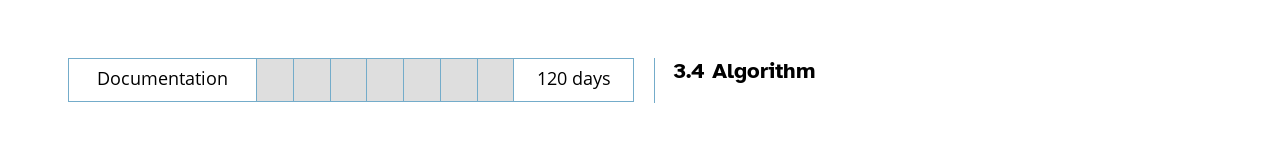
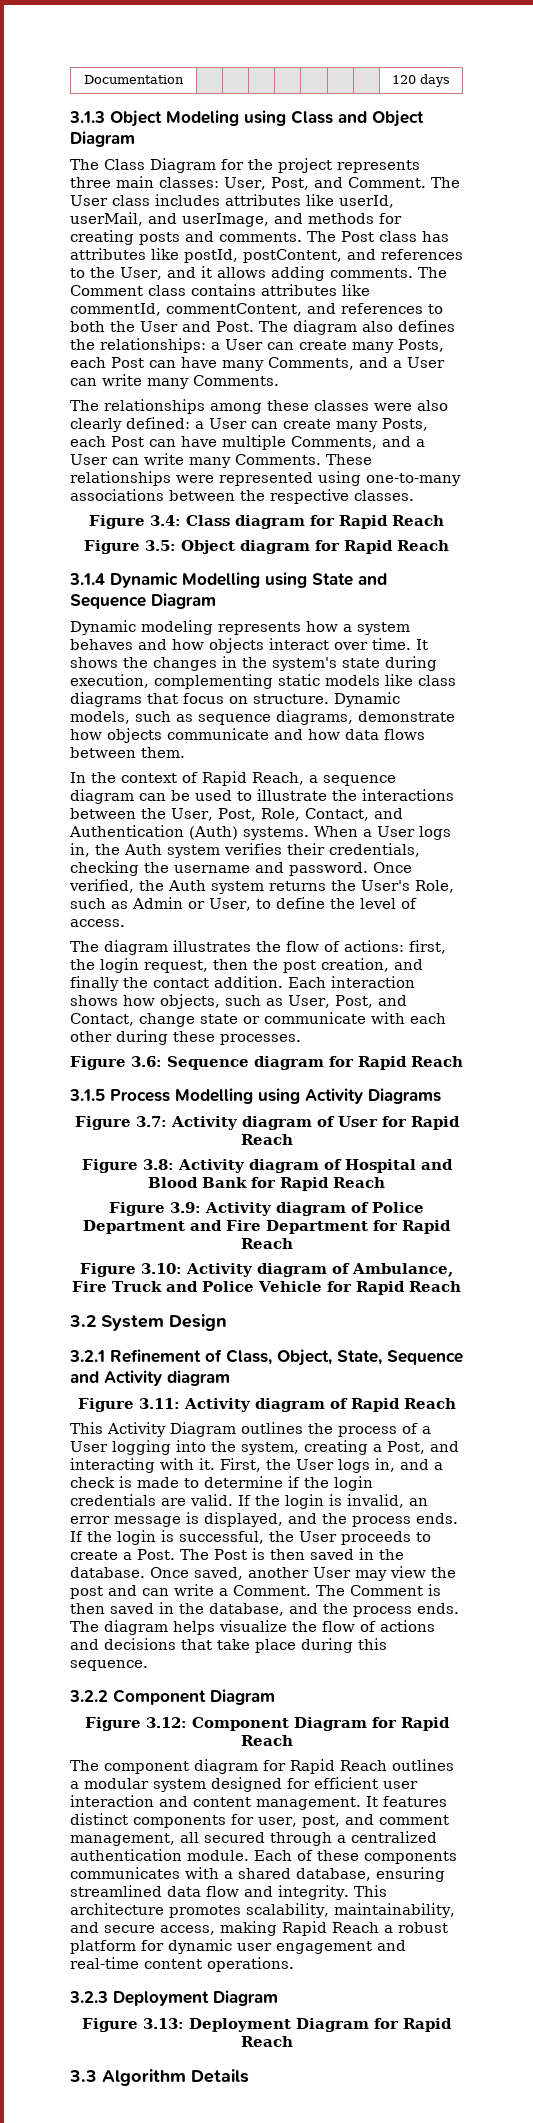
- 3.4 Algorithm
+ 3.1.3 Object Modeling using Class and Object Diagram
+ The Class Diagram for the project represents three main classes: User, Post, and Comment. The User class includes attributes like userId, userMail, and userImage, and methods for creating posts and comments. The Post class has attributes like postId, postContent, and references to the User, and it allows adding comments. The Comment class contains attributes like commentId, commentContent, and references to both the User and Post. The diagram also defines the relationships: a User can create many Posts, each Post can have many Comments, and a User can write many Comments.
+ The relationships among these classes were also clearly defined: a User can create many Posts, each Post can have multiple Comments, and a User can write many Comments. These relationships were represented using one-to-many associations between the respective classes.
+ Figure 3.4: Class diagram for Rapid Reach
+ Figure 3.5: Object diagram for Rapid Reach
+ 3.1.4 Dynamic Modelling using State and Sequence Diagram
+ Dynamic modeling represents how a system behaves and how objects interact over time. It shows the changes in the system's state during execution, complementing static models like class diagrams that focus on structure. Dynamic models, such as sequence diagrams, demonstrate how objects communicate and how data flows between them.
+ In the context of Rapid Reach, a sequence diagram can be used to illustrate the interactions between the User, Post, Role, Contact, and Authentication (Auth) systems. When a User logs in, the Auth system verifies their credentials, checking the username and password. Once verified, the Auth system returns the User's Role, such as Admin or User, to define the level of access.
+ The diagram illustrates the flow of actions: first, the login request, then the post creation, and finally the contact addition. Each interaction shows how objects, such as User, Post, and Contact, change state or communicate with each other during these processes.
+ Figure 3.6: Sequence diagram for Rapid Reach
+ 3.1.5 Process Modelling using Activity Diagrams
+ Figure 3.7: Activity diagram of User for Rapid Reach
+ Figure 3.8: Activity diagram of Hospital and Blood Bank for Rapid Reach
+ Figure 3.9: Activity diagram of Police Department and Fire Department for Rapid Reach
+ Figure 3.10: Activity diagram of Ambulance, Fire Truck and Police Vehicle for Rapid Reach
+ 3.2 System Design
+ 3.2.1 Refinement of Class, Object, State, Sequence and Activity diagram
+ Figure 3.11: Activity diagram of Rapid Reach
+ This Activity Diagram outlines the process of a User logging into the system, creating a Post, and interacting with it. First, the User logs in, and a check is made to determine if the login credentials are valid. If the login is invalid, an error message is displayed, and the process ends. If the login is successful, the User proceeds to create a Post. The Post is then saved in the database. Once saved, another User may view the post and can write a Comment. The Comment is then saved in the database, and the process ends. The diagram helps visualize the flow of actions and decisions that take place during this sequence.
+ 3.2.2 Component Diagram
+ Figure 3.12: Component Diagram for Rapid Reach
+ The component diagram for Rapid Reach outlines a modular system designed for efficient user interaction and content management. It features distinct components for user, post, and comment management, all secured through a centralized authentication module. Each of these components communicates with a shared database, ensuring streamlined data flow and integrity. This architecture promotes scalability, maintainability, and secure access, making Rapid Reach a robust platform for dynamic user engagement and real-time content operations.
+ 3.2.3 Deployment Diagram
+ Figure 3.13: Deployment Diagram for Rapid Reach
+ 3.3 Algorithm Details

